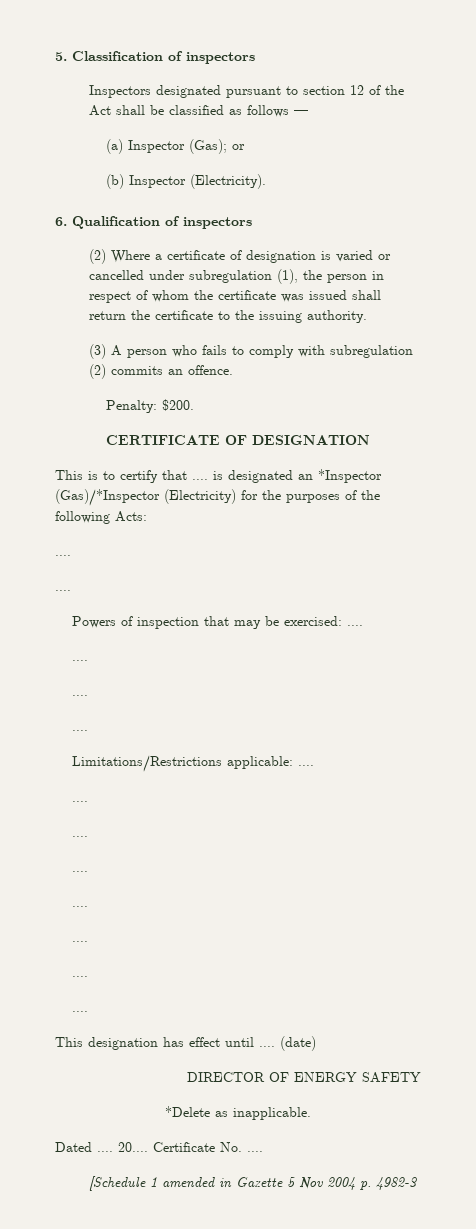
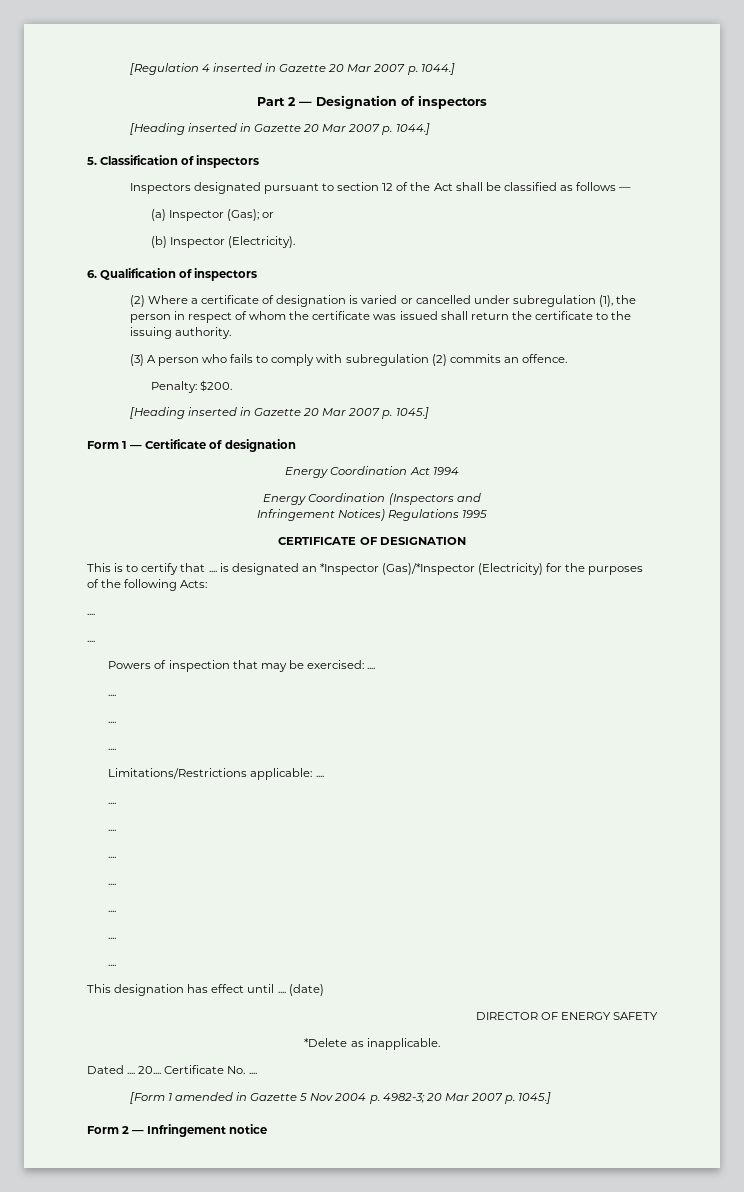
+ [Regulation 4 inserted in Gazette 20 Mar 2007 p. 1044.]
+ Part 2 — Designation of inspectors
+ [Heading inserted in Gazette 20 Mar 2007 p. 1044.]
+ [Heading inserted in Gazette 20 Mar 2007 p. 1045.]
+ Form 1 — Certificate of designation
+ Energy Coordination Act 1994
+ Energy Coordination (Inspectors and
+ Infringement Notices) Regulations 1995
- [Schedule 1 amended in Gazette 5 Nov 2004 p. 4982-3
+ [Form 1 amended in Gazette 5 Nov 2004 p. 4982-3; 20 Mar 2007 p. 1045.]
+ Form 2 — Infringement notice

